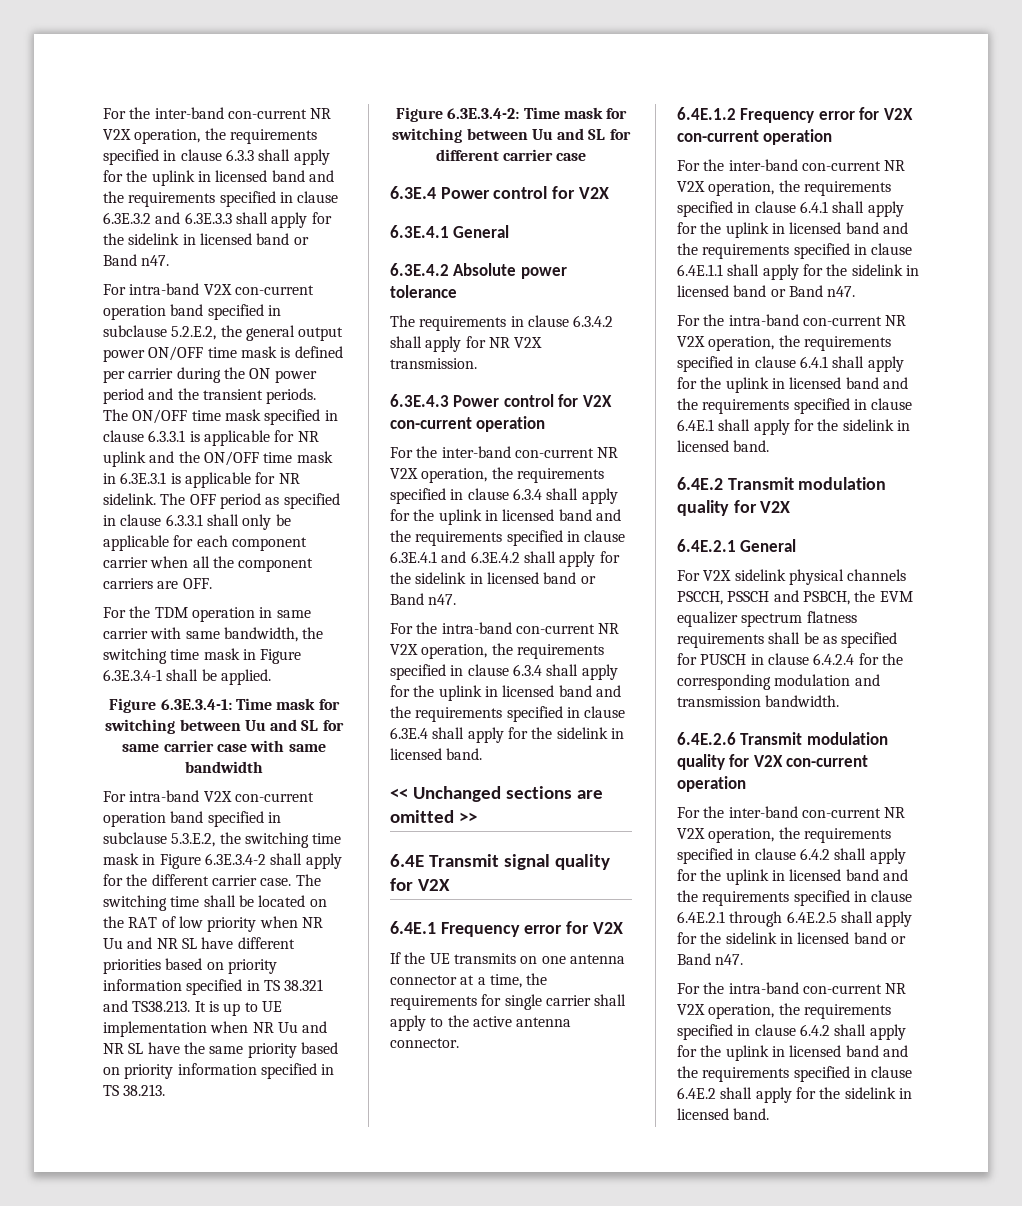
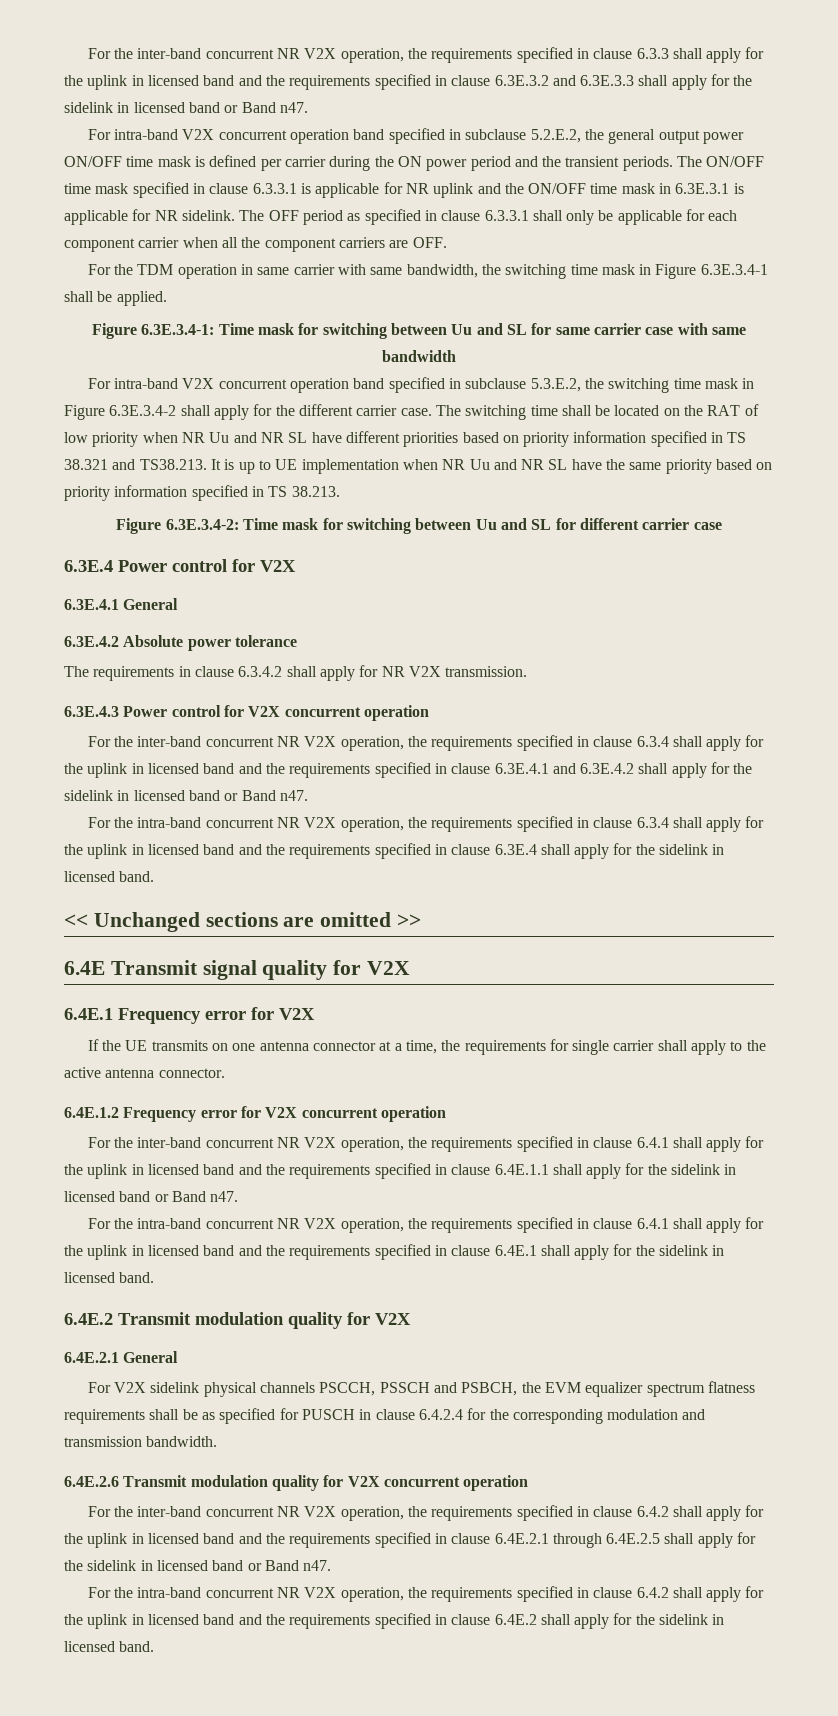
- For the inter-band con-current NR V2X operation, the requirements specified in clause 6.3.3 shall apply for the uplink in licensed band and the requirements specified in clause 6.3E.3.2 and 6.3E.3.3 shall apply for the sidelink in licensed band or Band n47.
+ For the inter-band concurrent NR V2X operation, the requirements specified in clause 6.3.3 shall apply for the uplink in licensed band and the requirements specified in clause 6.3E.3.2 and 6.3E.3.3 shall apply for the sidelink in licensed band or Band n47.
- For intra-band V2X con-current operation band specified in subclause 5.2.E.2, the general output power ON/OFF time mask is defined per carrier during the ON power period and the transient periods.
+ For intra-band V2X concurrent operation band specified in subclause 5.2.E.2, the general output power ON/OFF time mask is defined per carrier during the ON power period and the transient periods.
- For intra-band V2X con-current operation band specified in subclause 5.3.E.2, the switching time mask in Figure 6.3E.3.4-2 shall apply for the different carrier case.
+ For intra-band V2X concurrent operation band specified in subclause 5.3.E.2, the switching time mask in Figure 6.3E.3.4-2 shall apply for the different carrier case.
- 6.3E.4.3 Power control for V2X con-current operation
- For the inter-band con-current NR V2X operation, the requirements specified in clause 6.3.4 shall apply for the uplink in licensed band and the requirements specified in clause 6.3E.4.1 and 6.3E.4.2 shall apply for the sidelink in licensed band or Band n47.
+ 6.3E.4.3 Power control for V2X concurrent operation
+ For the inter-band concurrent NR V2X operation, the requirements specified in clause 6.3.4 shall apply for the uplink in licensed band and the requirements specified in clause 6.3E.4.1 and 6.3E.4.2 shall apply for the sidelink in licensed band or Band n47.
- For the intra-band con-current NR V2X operation, the requirements specified in clause 6.3.4 shall apply for the uplink in licensed band and the requirements specified in clause 6.3E.4 shall apply for the sidelink in licensed band.
+ For the intra-band concurrent NR V2X operation, the requirements specified in clause 6.3.4 shall apply for the uplink in licensed band and the requirements specified in clause 6.3E.4 shall apply for the sidelink in licensed band.
- 6.4E.1.2 Frequency error for V2X con-current operation
- For the inter-band con-current NR V2X operation, the requirements specified in clause 6.4.1 shall apply for the uplink in licensed band and the requirements specified in clause 6.4E.1.1 shall apply for the sidelink in licensed band or Band n47.
+ 6.4E.1.2 Frequency error for V2X concurrent operation
+ For the inter-band concurrent NR V2X operation, the requirements specified in clause 6.4.1 shall apply for the uplink in licensed band and the requirements specified in clause 6.4E.1.1 shall apply for the sidelink in licensed band or Band n47.
- For the intra-band con-current NR V2X operation, the requirements specified in clause 6.4.1 shall apply for the uplink in licensed band and the requirements specified in clause 6.4E.1 shall apply for the sidelink in licensed band.
+ For the intra-band concurrent NR V2X operation, the requirements specified in clause 6.4.1 shall apply for the uplink in licensed band and the requirements specified in clause 6.4E.1 shall apply for the sidelink in licensed band.
- 6.4E.2.6 Transmit modulation quality for V2X con-current operation
- For the inter-band con-current NR V2X operation, the requirements specified in clause 6.4.2 shall apply for the uplink in licensed band and the requirements specified in clause 6.4E.2.1 through 6.4E.2.5 shall apply for the sidelink in licensed band or Band n47.
+ 6.4E.2.6 Transmit modulation quality for V2X concurrent operation
+ For the inter-band concurrent NR V2X operation, the requirements specified in clause 6.4.2 shall apply for the uplink in licensed band and the requirements specified in clause 6.4E.2.1 through 6.4E.2.5 shall apply for the sidelink in licensed band or Band n47.
- For the intra-band con-current NR V2X operation, the requirements specified in clause 6.4.2 shall apply for the uplink in licensed band and the requirements specified in clause 6.4E.2 shall apply for the sidelink in licensed band.
+ For the intra-band concurrent NR V2X operation, the requirements specified in clause 6.4.2 shall apply for the uplink in licensed band and the requirements specified in clause 6.4E.2 shall apply for the sidelink in licensed band.

